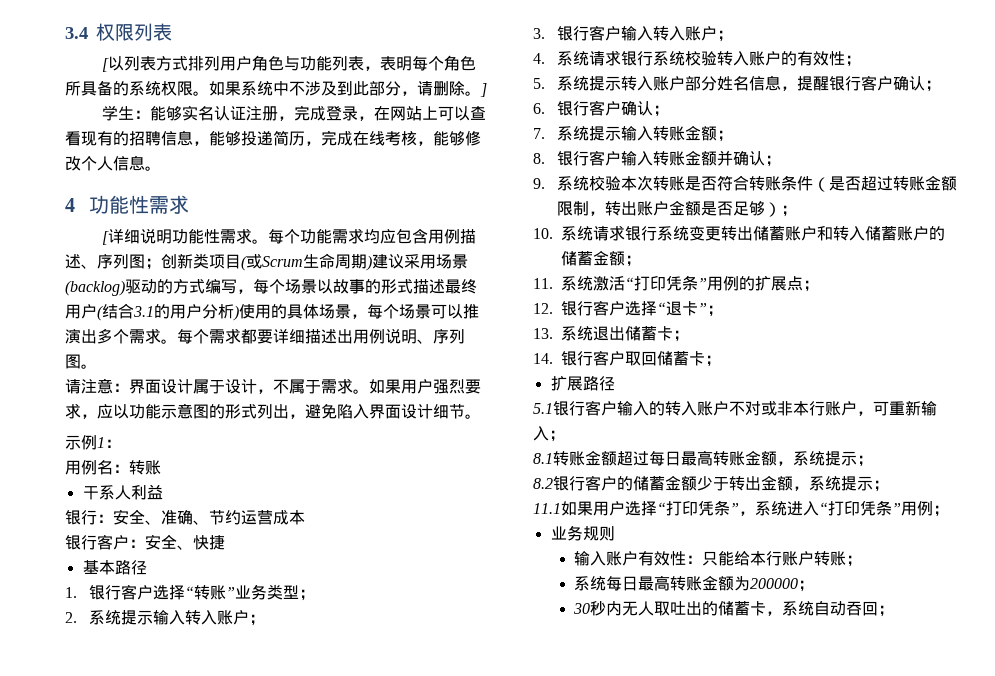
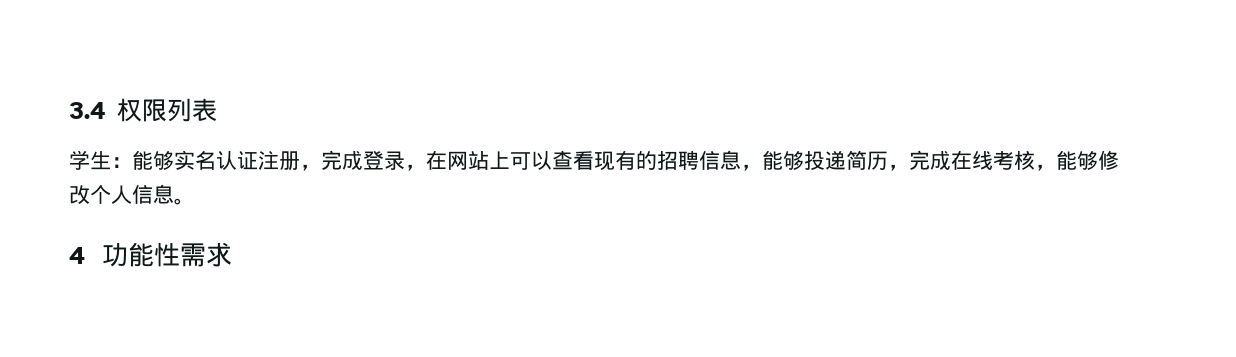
- [以列表方式排列用户角色与功能列表，表明每个角色所具备的系统权限。如果系统中不涉及到此部分，请删除。]
- [详细说明功能性需求。每个功能需求均应包含用例描述、序列图；创新类项目(或Scrum生命周期)建议采用场景(backlog)驱动的方式编写，每个场景以故事的形式描述最终用户(结合3.1的用户分析)使用的具体场景，每个场景可以推演出多个需求。每个需求都要详细描述出用例说明、序列图。
- 请注意：界面设计属于设计，不属于需求。如果用户强烈要求，应以功能示意图的形式列出，避免陷入界面设计细节。
- 示例1：
- 用例名：转账
- 干系人利益
- 银行：安全、准确、节约运营成本
- 银行客户：安全、快捷
- 基本路径
- 1.银行客户选择“转账”业务类型；
- 2.系统提示输入转入账户；
- 3.银行客户输入转入账户；
- 4.系统请求银行系统校验转入账户的有效性；
- 5.系统提示转入账户部分姓名信息，提醒银行客户确认；
- 6.银行客户确认；
- 7.系统提示输入转账金额；
- 8.银行客户输入转账金额并确认；
- 9.系统校验本次转账是否符合转账条件（是否超过转账金额限制，转出账户金额是否足够）；
- 10.系统请求银行系统变更转出储蓄账户和转入储蓄账户的储蓄金额；
- 11.系统激活“打印凭条”用例的扩展点；
- 12.银行客户选择“退卡”；
- 13.系统退出储蓄卡；
- 14.银行客户取回储蓄卡；
- 扩展路径
- 5.1银行客户输入的转入账户不对或非本行账户，可重新输入；
- 8.1转账金额超过每日最高转账金额，系统提示；
- 8.2银行客户的储蓄金额少于转出金额，系统提示；
- 11.1如果用户选择“打印凭条”，系统进入“打印凭条”用例；
- 业务规则
- 输入账户有效性：只能给本行账户转账；
- 系统每日最高转账金额为200000；
- 30秒内无人取吐出的储蓄卡，系统自动吞回；

